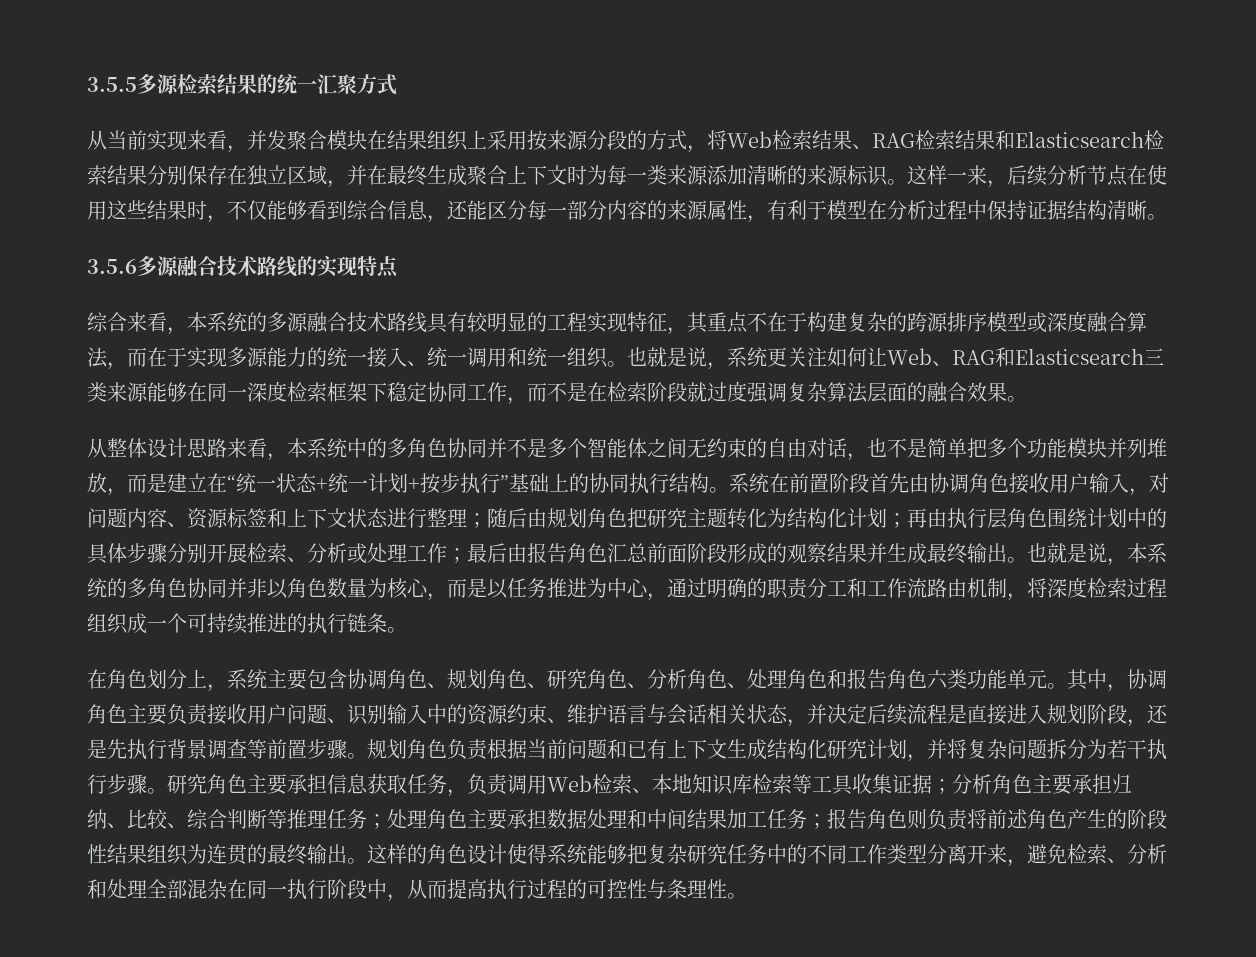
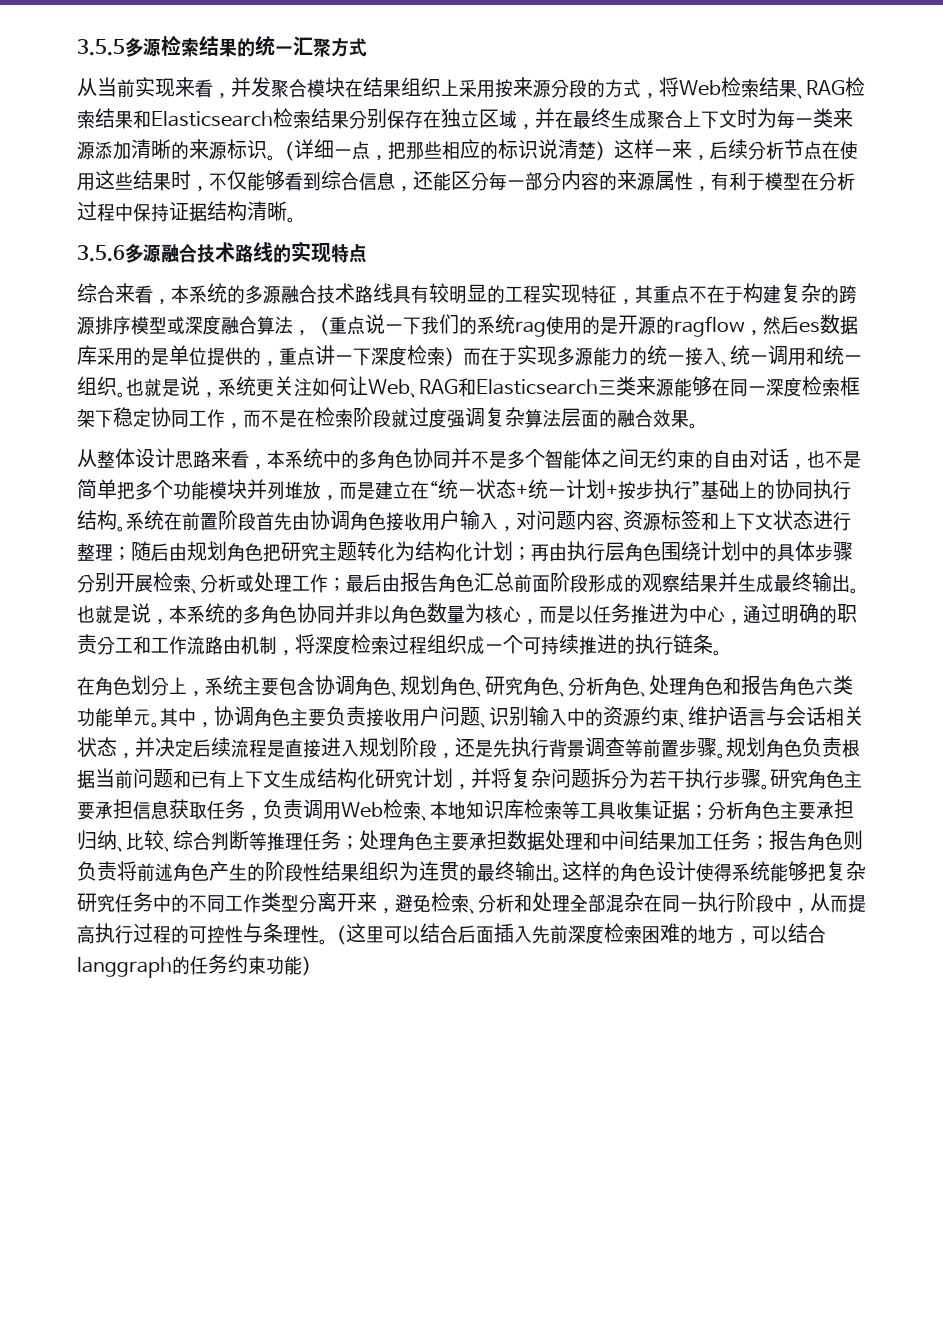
- 这样一来，后续分析节点在使用这些结果时，不仅能够看到综合信息，还能区分每一部分内容的来源属性，有利于模型在分析过程中保持证据结构清晰。
+ （详细一点，把那些相应的标识说清楚）这样一来，后续分析节点在使用这些结果时，不仅能够看到综合信息，还能区分每一部分内容的来源属性，有利于模型在分析过程中保持证据结构清晰。
- 综合来看，本系统的多源融合技术路线具有较明显的工程实现特征，其重点不在于构建复杂的跨源排序模型或深度融合算法，而在于实现多源能力的统一接入、统一调用和统一组织。
+ 综合来看，本系统的多源融合技术路线具有较明显的工程实现特征，其重点不在于构建复杂的跨源排序模型或深度融合算法，（重点说一下我们的系统rag使用的是开源的ragflow，然后es数据库采用的是单位提供的，重点讲一下深度检索）而在于实现多源能力的统一接入、统一调用和统一组织。
+ （这里可以结合后面插入先前深度检索困难的地方，可以结合langgraph的任务约束功能）

